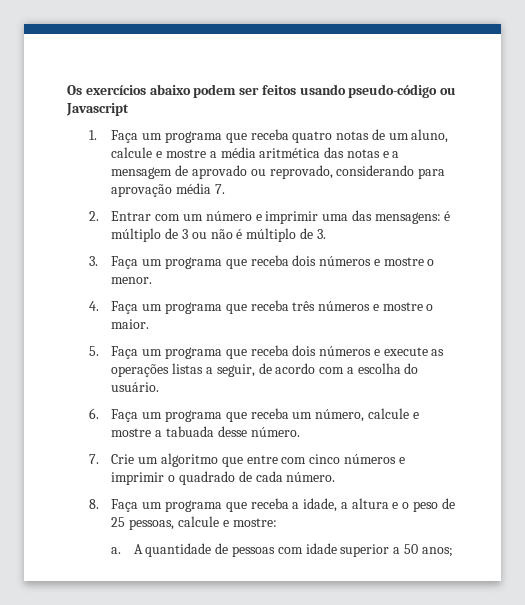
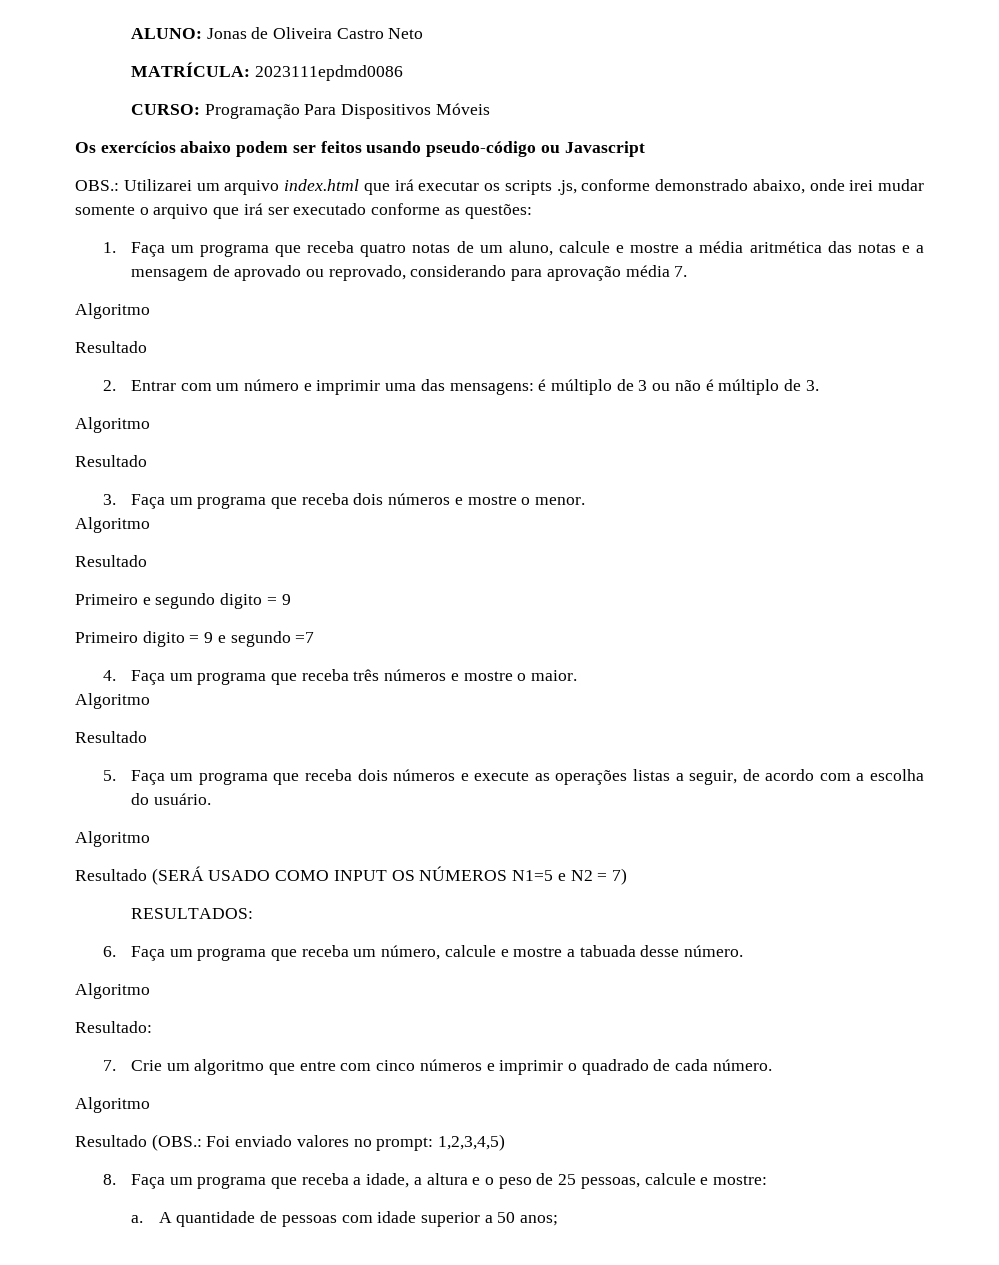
+ ALUNO: Jonas de Oliveira Castro Neto
+ MATRÍCULA: 2023111epdmd0086
+ CURSO: Programação Para Dispositivos Móveis
+ OBS.: Utilizarei um arquivo index.html que irá executar os scripts .js, conforme demonstrado abaixo, onde irei mudar somente o arquivo que irá ser executado conforme as questões:
  1. Faça um programa que receba quatro notas de um aluno, calcule e mostre a média aritmética das notas e a mensagem de aprovado ou reprovado, considerando para aprovação média 7.
+ Algoritmo
+ Resultado
  2. Entrar com um número e imprimir uma das mensagens: é múltiplo de 3 ou não é múltiplo de 3.
+ Algoritmo
+ Resultado
  3. Faça um programa que receba dois números e mostre o menor.
+ Algoritmo
+ Resultado
+ Primeiro e segundo digito = 9
+ Primeiro digito = 9 e segundo =7
  4. Faça um programa que receba três números e mostre o maior.
+ Algoritmo
+ Resultado
  5. Faça um programa que receba dois números e execute as operações listas a seguir, de acordo com a escolha do usuário.
+ Algoritmo
+ Resultado (SERÁ USADO COMO INPUT OS NÚMEROS N1=5 e N2 = 7)
+ RESULTADOS:
  6. Faça um programa que receba um número, calcule e mostre a tabuada desse número.
+ Algoritmo
+ Resultado:
  7. Crie um algoritmo que entre com cinco números e imprimir o quadrado de cada número.
+ Algoritmo
+ Resultado (OBS.: Foi enviado valores no prompt: 1,2,3,4,5)

